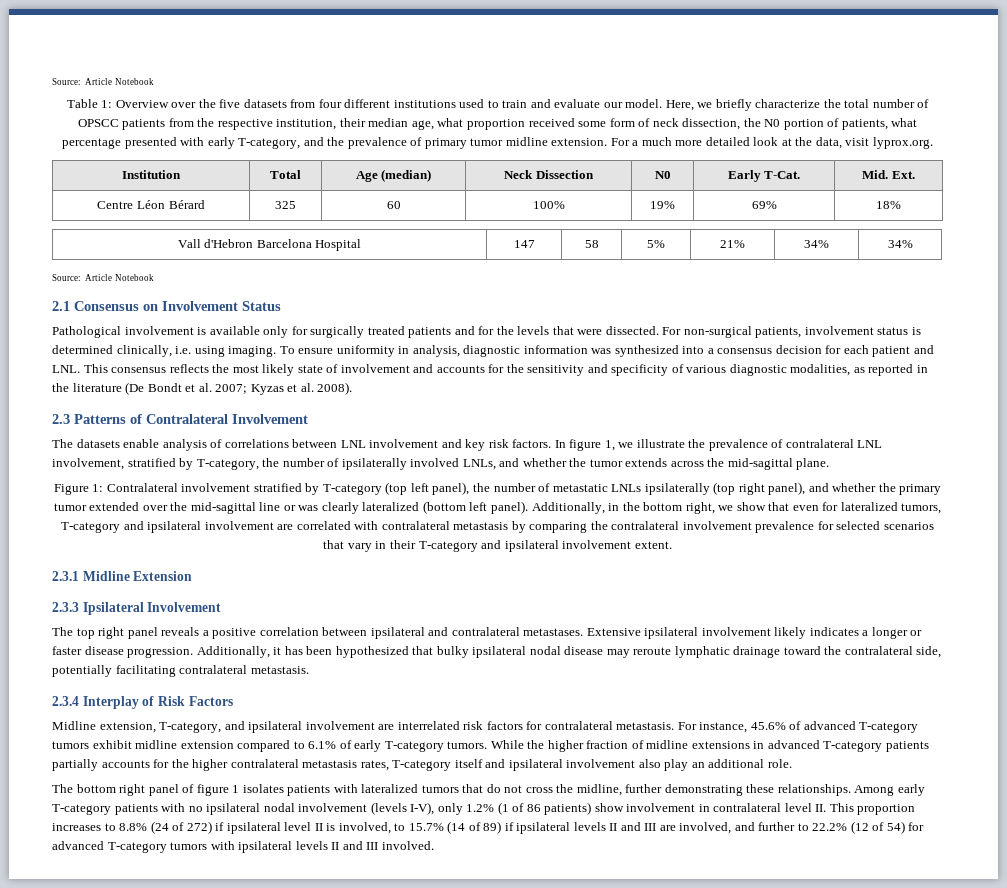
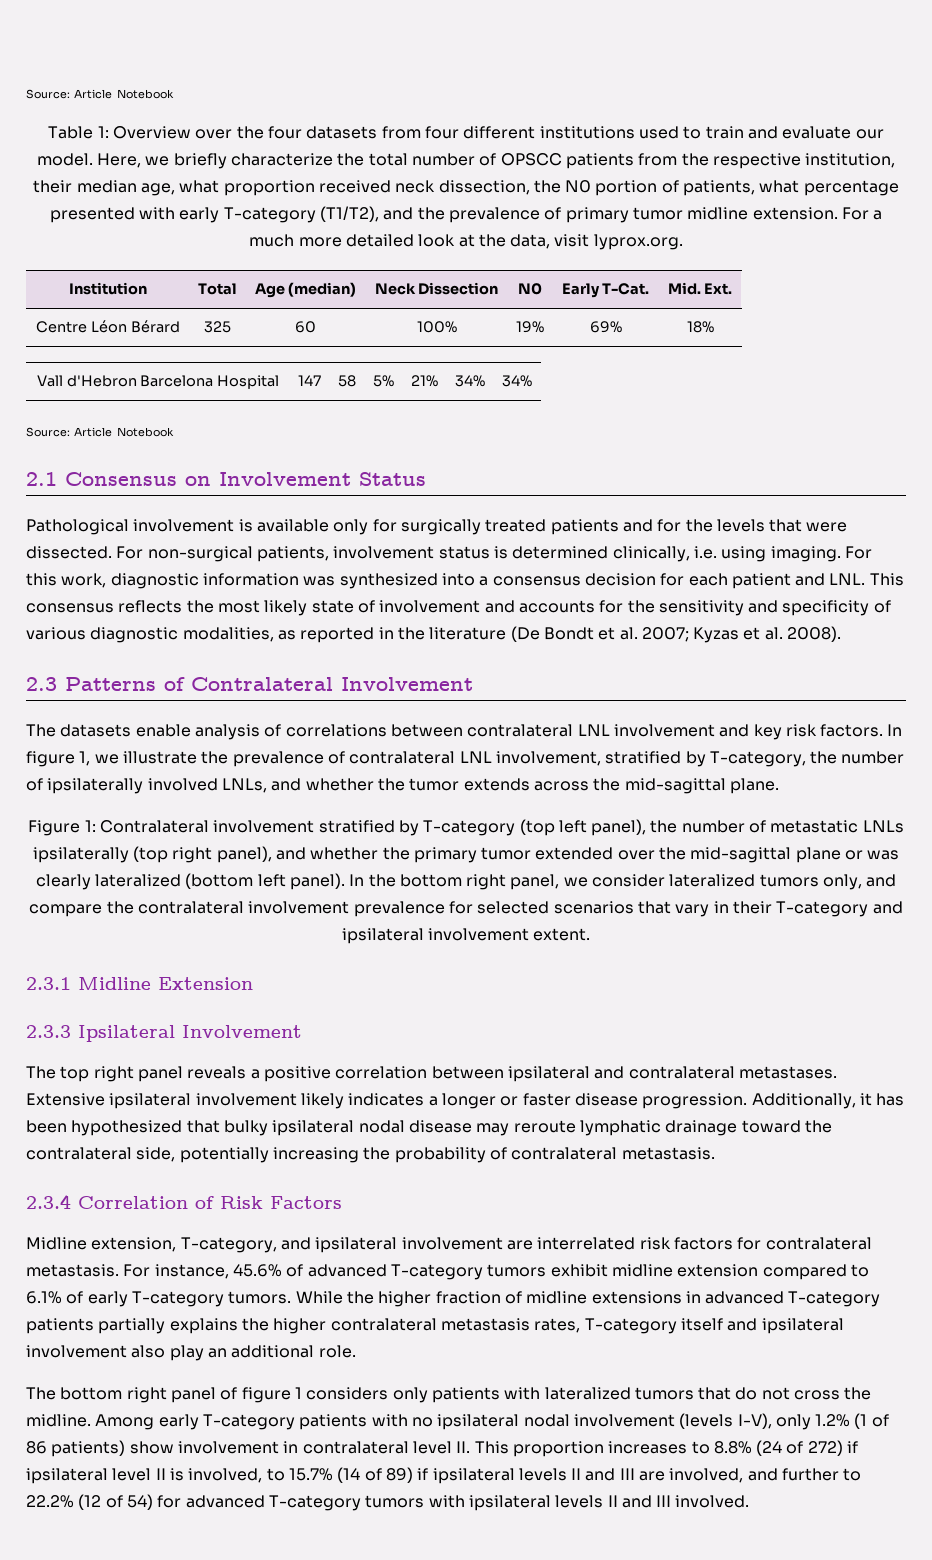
- Table 1: Overview over the five datasets from four different institutions used to train and evaluate our model.
+ Table 1: Overview over the four datasets from four different institutions used to train and evaluate our model.
- Here, we briefly characterize the total number of OPSCC patients from the respective institution, their median age, what proportion received some form of neck dissection, the N0 portion of patients, what percentage presented with early T-category, and the prevalence of primary tumor midline extension.
+ Here, we briefly characterize the total number of OPSCC patients from the respective institution, their median age, what proportion received neck dissection, the N0 portion of patients, what percentage presented with early T-category (T1/T2), and the prevalence of primary tumor midline extension.
- To ensure uniformity in analysis, diagnostic information was synthesized into a consensus decision for each patient and LNL. This consensus reflects the most likely state of involvement and accounts for the sensitivity and specificity of various diagnostic modalities, as reported in the literature (De Bondt et al. 2007; Kyzas et al. 2008).
+ For this work, diagnostic information was synthesized into a consensus decision for each patient and LNL. This consensus reflects the most likely state of involvement and accounts for the sensitivity and specificity of various diagnostic modalities, as reported in the literature (De Bondt et al. 2007; Kyzas et al. 2008).
- The datasets enable analysis of correlations between LNL involvement and key risk factors.
+ The datasets enable analysis of correlations between contralateral LNL involvement and key risk factors.
- Figure 1: Contralateral involvement stratified by T-category (top left panel), the number of metastatic LNLs ipsilaterally (top right panel), and whether the primary tumor extended over the mid-sagittal line or was clearly lateralized (bottom left panel).
+ Figure 1: Contralateral involvement stratified by T-category (top left panel), the number of metastatic LNLs ipsilaterally (top right panel), and whether the primary tumor extended over the mid-sagittal plane or was clearly lateralized (bottom left panel).
- Additionally, in the bottom right, we show that even for lateralized tumors, T-category and ipsilateral involvement are correlated with contralateral metastasis by comparing the contralateral involvement prevalence for selected scenarios that vary in their T-category and ipsilateral involvement extent.
+ In the bottom right panel, we consider lateralized tumors only, and compare the contralateral involvement prevalence for selected scenarios that vary in their T-category and ipsilateral involvement extent.
- Additionally, it has been hypothesized that bulky ipsilateral nodal disease may reroute lymphatic drainage toward the contralateral side, potentially facilitating contralateral metastasis.
+ Additionally, it has been hypothesized that bulky ipsilateral nodal disease may reroute lymphatic drainage toward the contralateral side, potentially increasing the probability of contralateral metastasis.
- 2.3.4 Interplay of Risk Factors
+ 2.3.4 Correlation of Risk Factors
- While the higher fraction of midline extensions in advanced T-category patients partially accounts for the higher contralateral metastasis rates, T-category itself and ipsilateral involvement also play an additional role.
+ While the higher fraction of midline extensions in advanced T-category patients partially explains the higher contralateral metastasis rates, T-category itself and ipsilateral involvement also play an additional role.
- The bottom right panel of figure 1 isolates patients with lateralized tumors that do not cross the midline, further demonstrating these relationships.
+ The bottom right panel of figure 1 considers only patients with lateralized tumors that do not cross the midline.

